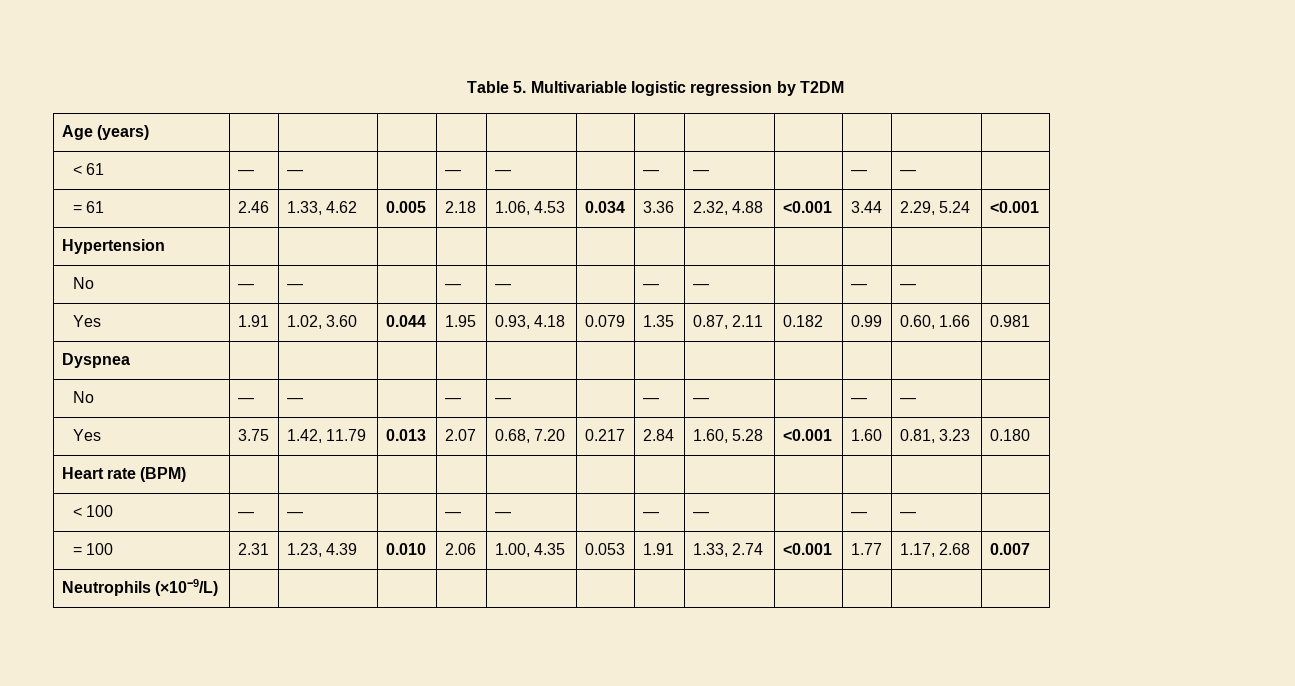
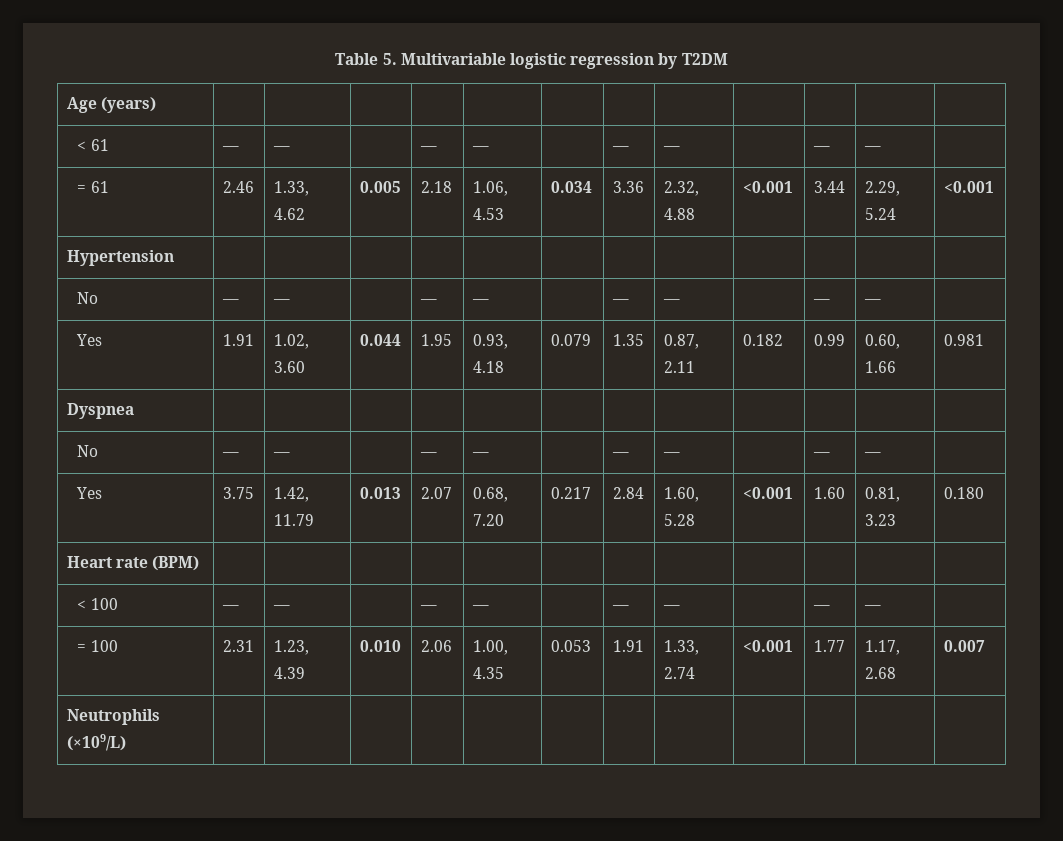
- Neutrophils (×10−9/L) | | | | | | | | | | | |
+ Neutrophils (×109/L) | | | | | | | | | | | |

